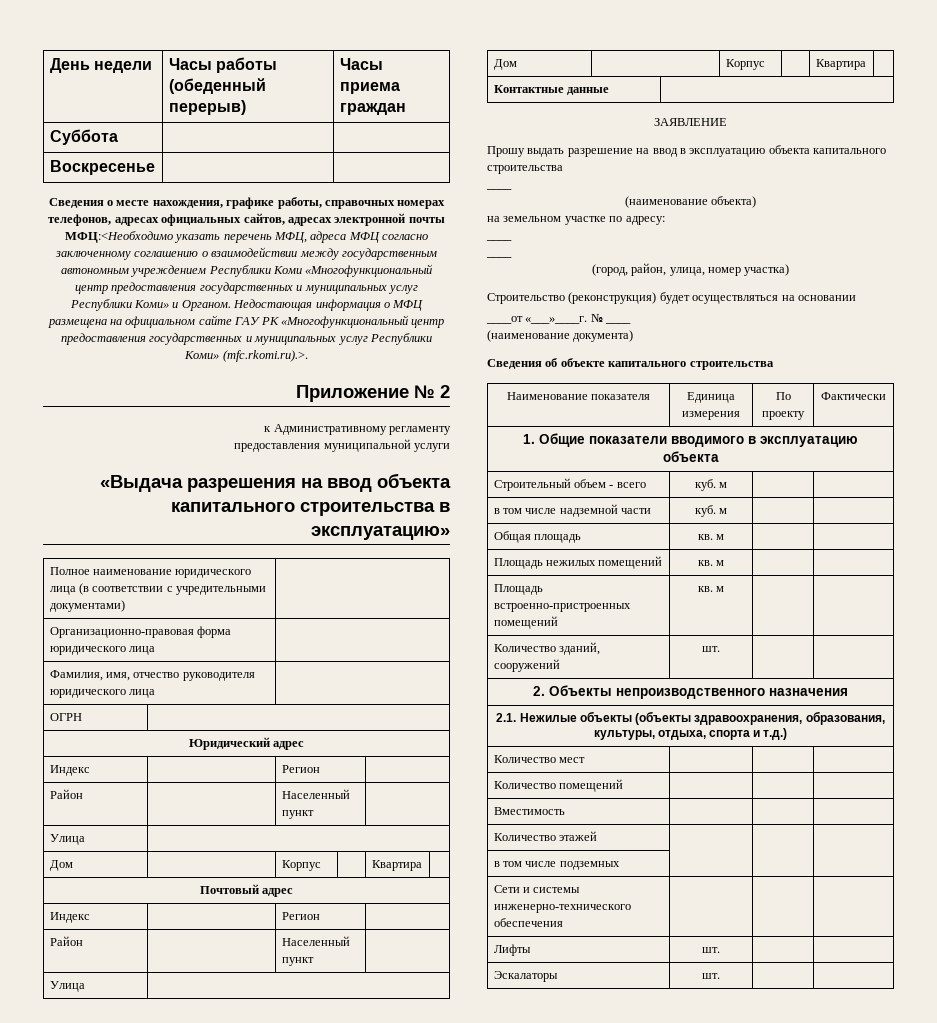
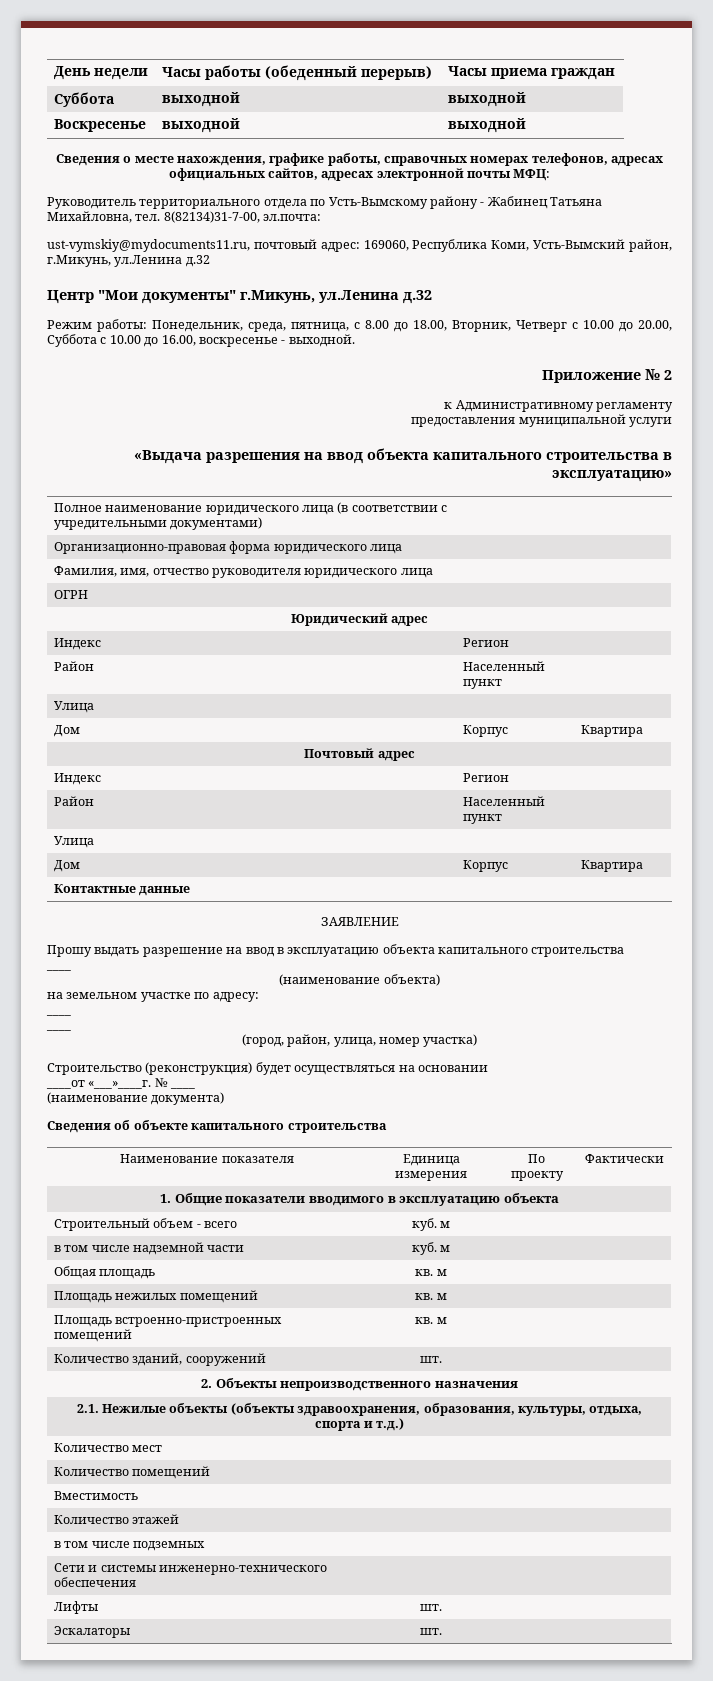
- Суббота | |
+ Суббота | выходной | выходной
- Воскресенье | |
+ Воскресенье | выходной | выходной
- Сведения о месте нахождения, графике работы, справочных номерах телефонов, адресах официальных сайтов, адресах электронной почты МФЦ:<Необходимо указать перечень МФЦ, адреса МФЦ согласно заключенному соглашению о взаимодействии между государственным автономным учреждением Республики Коми «Многофункциональный центр предоставления государственных и муниципальных услуг Республики Коми» и Органом. Недостающая информация о МФЦ размещена на официальном сайте ГАУ РК «Многофункциональный центр предоставления государственных и муниципальных услуг Республики Коми» (mfc.rkomi.ru).>.
+ Сведения о месте нахождения, графике работы, справочных номерах телефонов, адресах официальных сайтов, адресах электронной почты МФЦ:
+ Руководитель территориального отдела по Усть-Вымскому району - Жабинец Татьяна Михайловна, тел. 8(82134)31-7-00, эл.почта:
+ ust-vymskiy@mydocuments11.ru, почтовый адрес: 169060, Республика Коми, Усть-Вымский район, г.Микунь, ул.Ленина д.32
+ Центр "Мои документы" г.Микунь, ул.Ленина д.32
+ Режим работы: Понедельник, среда, пятница, с 8.00 до 18.00, Вторник, Четверг с 10.00 до 20.00, Суббота с 10.00 до 16.00, воскресенье - выходной.

